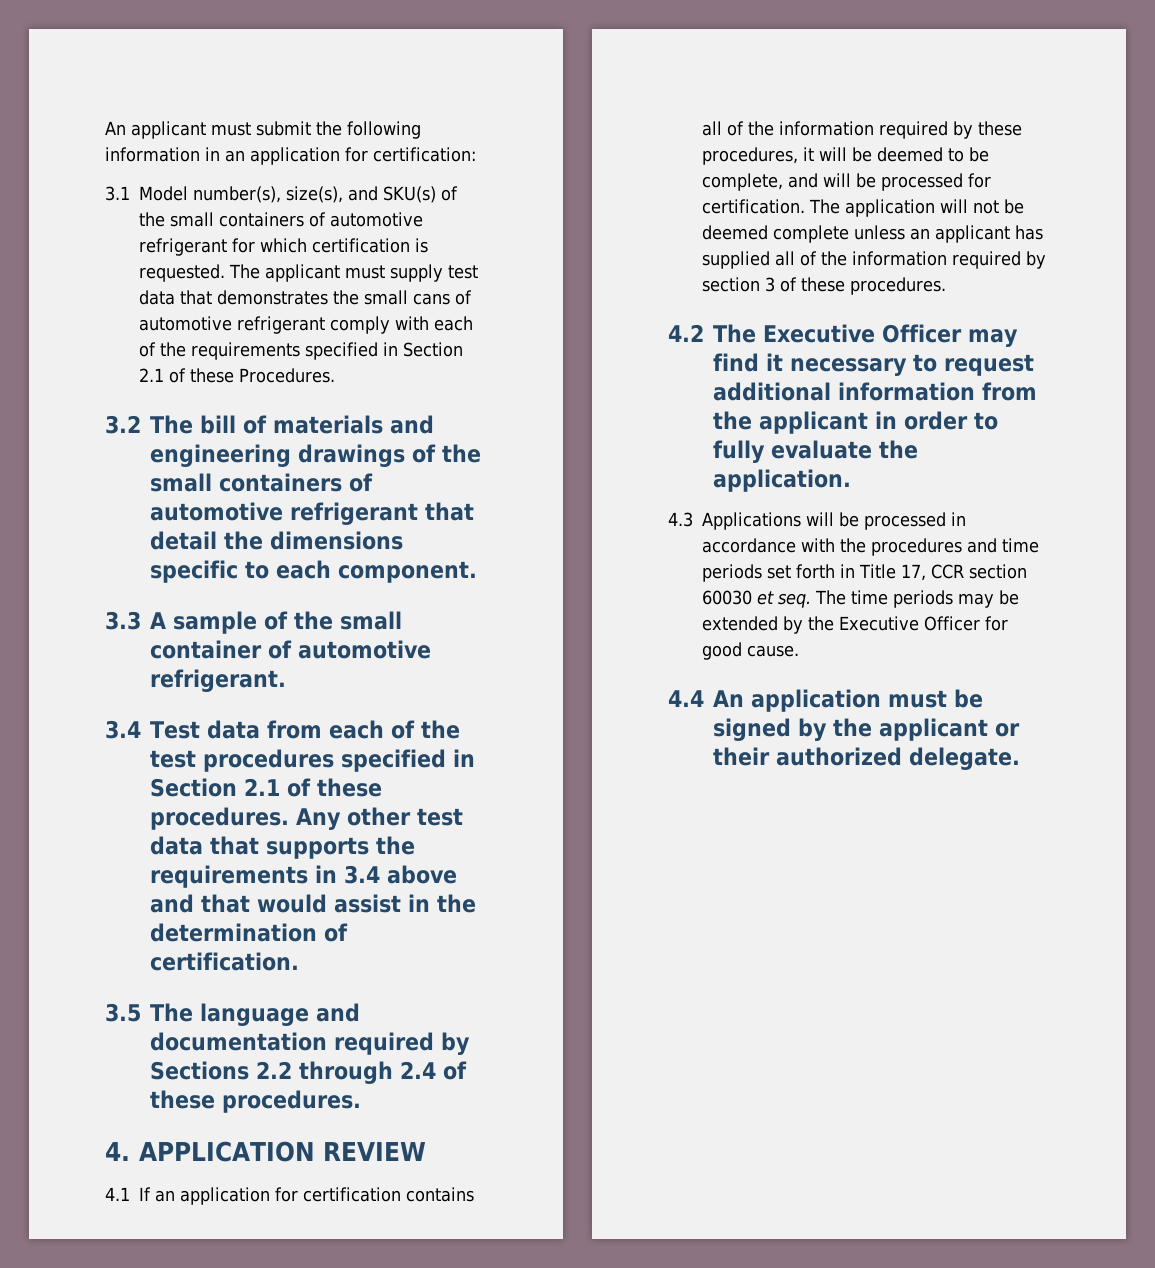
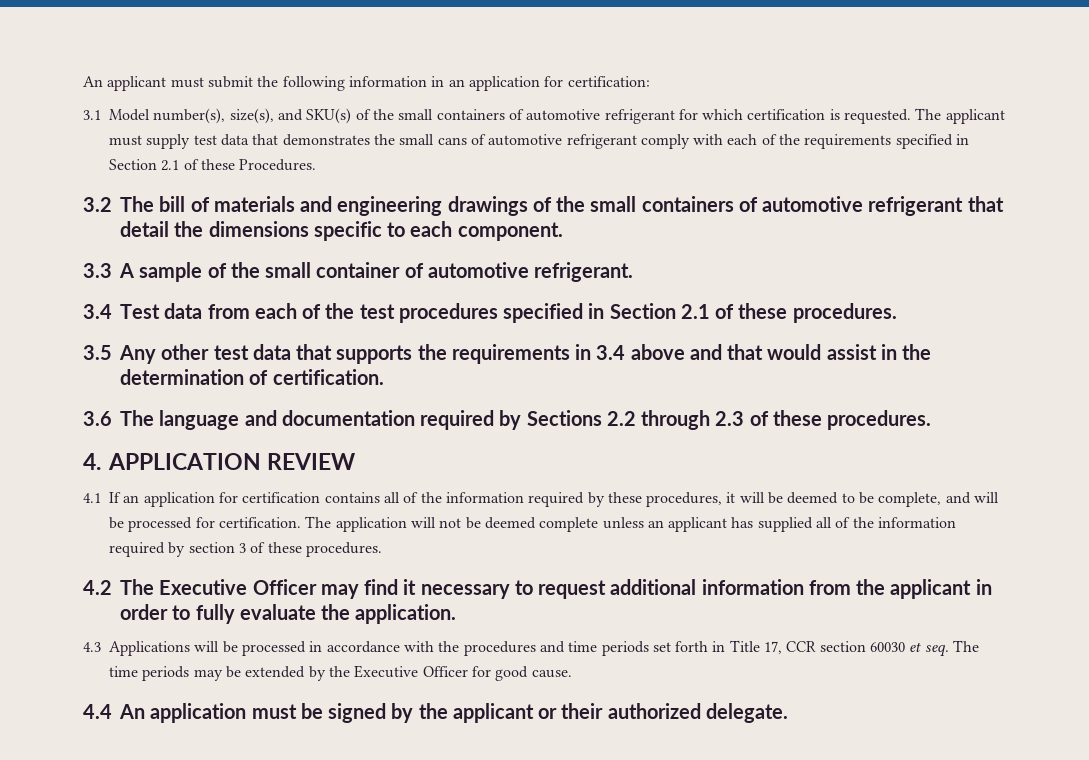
- 3.4 Test data from each of the test procedures specified in Section 2.1 of these procedures. Any other test data that supports the requirements in 3.4 above and that would assist in the determination of certification.
+ 3.4 Test data from each of the test procedures specified in Section 2.1 of these procedures.
+ 3.5 Any other test data that supports the requirements in 3.4 above and that would assist in the determination of certification.
- 3.5 The language and documentation required by Sections 2.2 through 2.4 of these procedures.
+ 3.6 The language and documentation required by Sections 2.2 through 2.3 of these procedures.

